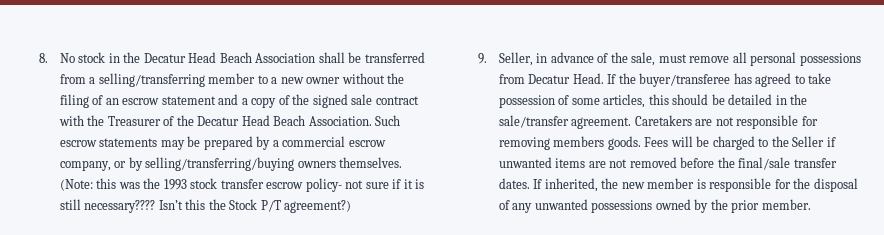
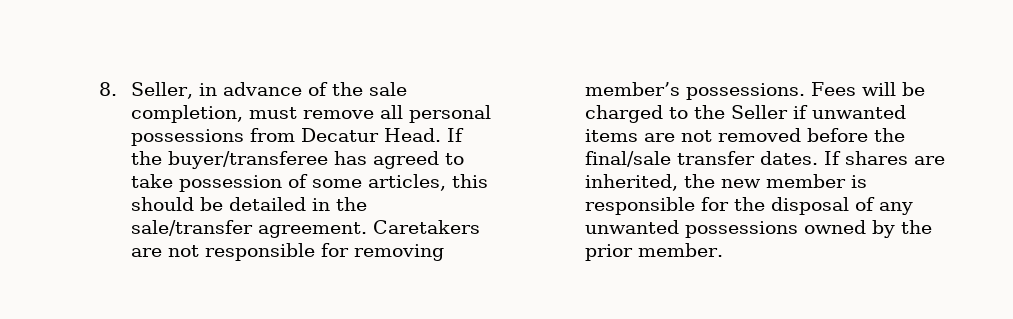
- 8. No stock in the Decatur Head Beach Association shall be transferred from a selling/transferring member to a new owner without the filing of an escrow statement and a copy of the signed sale contract with the Treasurer of the Decatur Head Beach Association. Such escrow statements may be prepared by a commercial escrow company, or by selling/transferring/buying owners themselves. (Note: this was the 1993 stock transfer escrow policy- not sure if it is still necessary???? Isn’t this the Stock P/T agreement?)
- 9. Seller, in advance of the sale, must remove all personal possessions from Decatur Head.
+ 8. Seller, in advance of the sale completion, must remove all personal possessions from Decatur Head.
- Caretakers are not responsible for removing members goods.
+ Caretakers are not responsible for removing member’s possessions.
- If inherited, the new member is responsible for the disposal of any unwanted possessions owned by the prior member.
+ If shares are inherited, the new member is responsible for the disposal of any unwanted possessions owned by the prior member.

